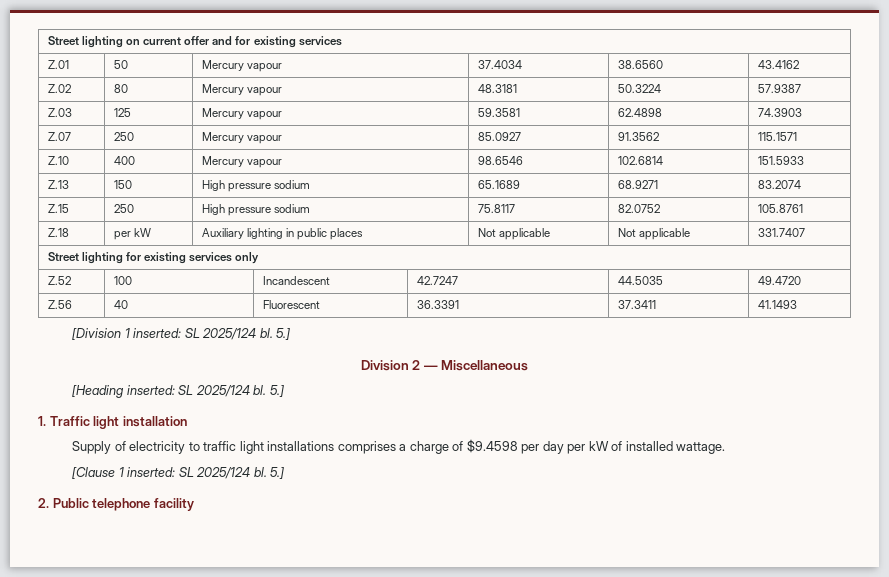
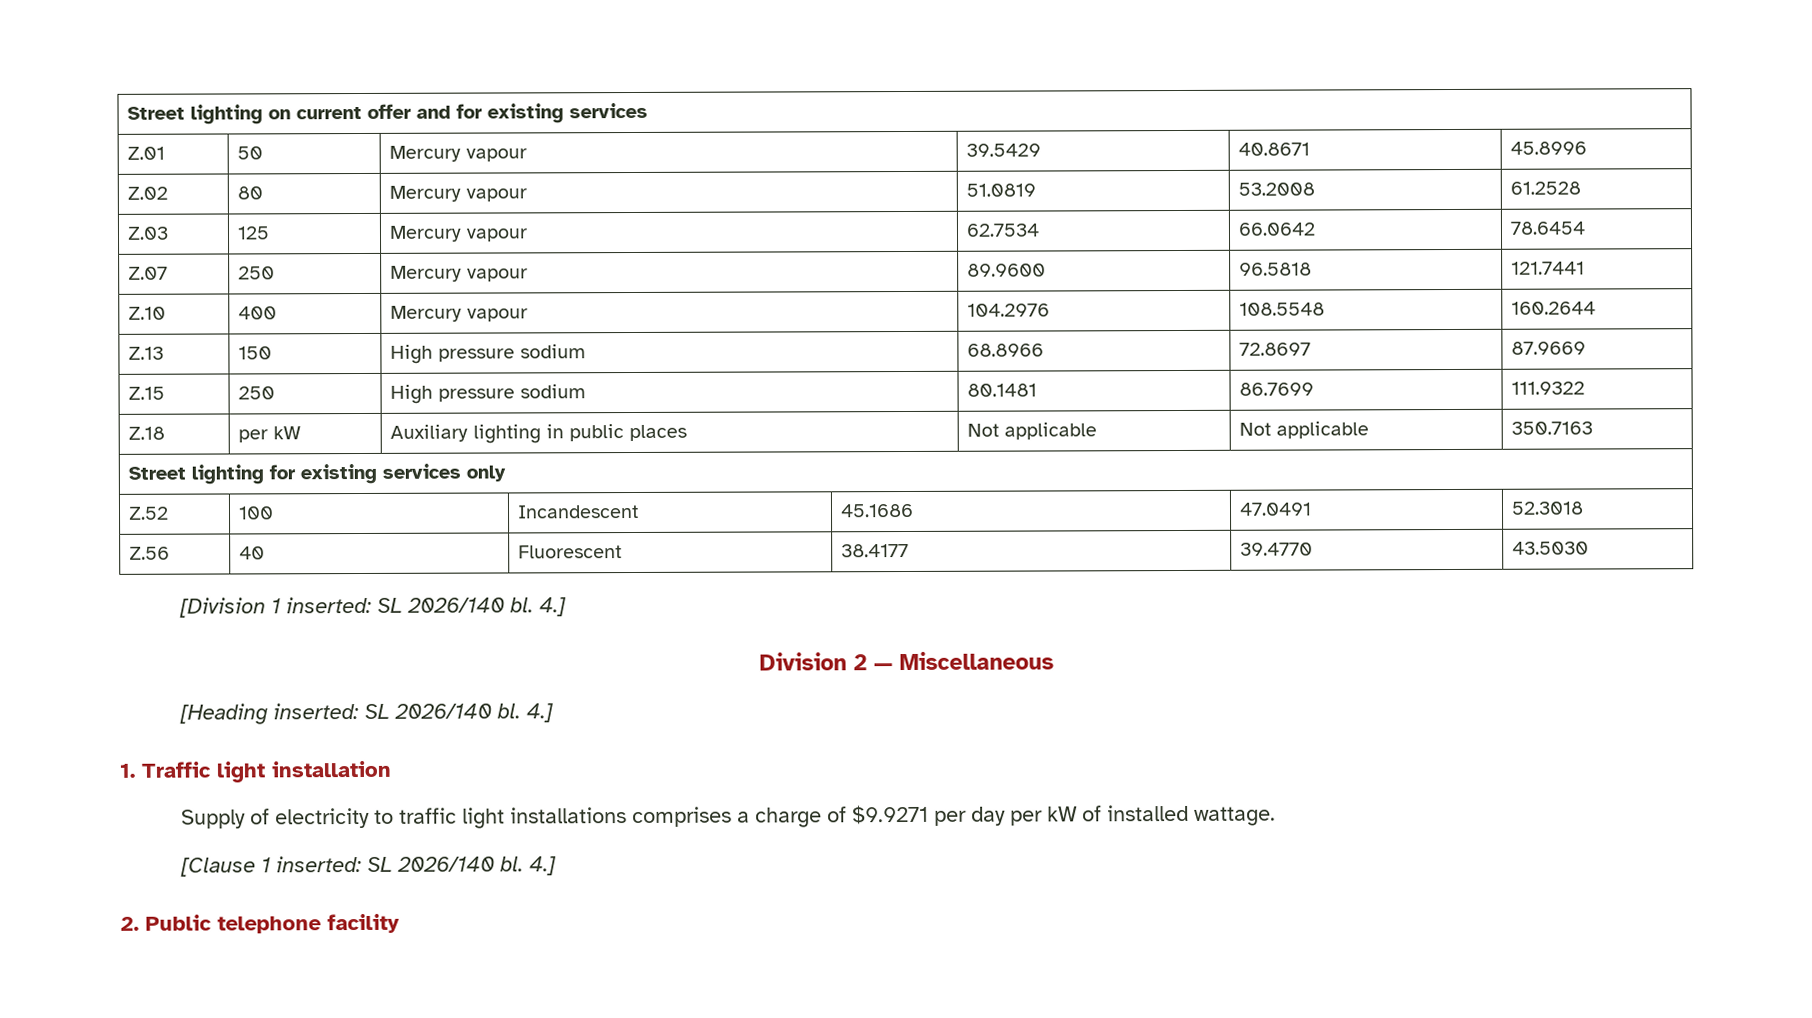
- Z.01 | 50 | Mercury vapour | 37.4034 | 38.6560 | 43.4162
+ Z.01 | 50 | Mercury vapour | 39.5429 | 40.8671 | 45.8996
- Z.02 | 80 | Mercury vapour | 48.3181 | 50.3224 | 57.9387
+ Z.02 | 80 | Mercury vapour | 51.0819 | 53.2008 | 61.2528
- Z.03 | 125 | Mercury vapour | 59.3581 | 62.4898 | 74.3903
+ Z.03 | 125 | Mercury vapour | 62.7534 | 66.0642 | 78.6454
- Z.07 | 250 | Mercury vapour | 85.0927 | 91.3562 | 115.1571
+ Z.07 | 250 | Mercury vapour | 89.9600 | 96.5818 | 121.7441
- Z.10 | 400 | Mercury vapour | 98.6546 | 102.6814 | 151.5933
+ Z.10 | 400 | Mercury vapour | 104.2976 | 108.5548 | 160.2644
- Z.13 | 150 | High pressure sodium | 65.1689 | 68.9271 | 83.2074
+ Z.13 | 150 | High pressure sodium | 68.8966 | 72.8697 | 87.9669
- Z.15 | 250 | High pressure sodium | 75.8117 | 82.0752 | 105.8761
+ Z.15 | 250 | High pressure sodium | 80.1481 | 86.7699 | 111.9322
- Z.18 | per kW | Auxiliary lighting in public places | Not applicable | Not applicable | 331.7407
+ Z.18 | per kW | Auxiliary lighting in public places | Not applicable | Not applicable | 350.7163
- Z.52 | 100 | Incandescent | 42.7247 | 44.5035 | 49.4720
+ Z.52 | 100 | Incandescent | 45.1686 | 47.0491 | 52.3018
- Z.56 | 40 | Fluorescent | 36.3391 | 37.3411 | 41.1493
+ Z.56 | 40 | Fluorescent | 38.4177 | 39.4770 | 43.5030
- [Division 1 inserted: SL 2025/124 bl. 5.]
+ [Division 1 inserted: SL 2026/140 bl. 4.]
- [Heading inserted: SL 2025/124 bl. 5.]
+ [Heading inserted: SL 2026/140 bl. 4.]
- Supply of electricity to traffic light installations comprises a charge of $9.4598 per day per kW of installed wattage.
+ Supply of electricity to traffic light installations comprises a charge of $9.9271 per day per kW of installed wattage.
- [Clause 1 inserted: SL 2025/124 bl. 5.]
+ [Clause 1 inserted: SL 2026/140 bl. 4.]

